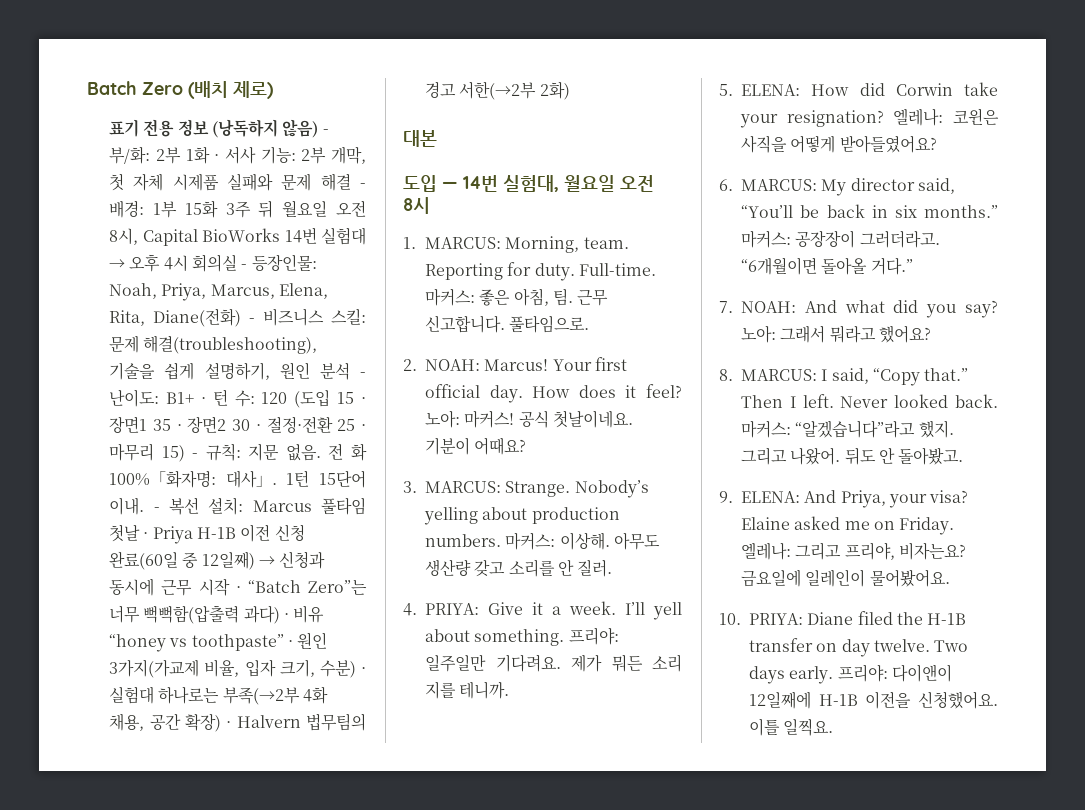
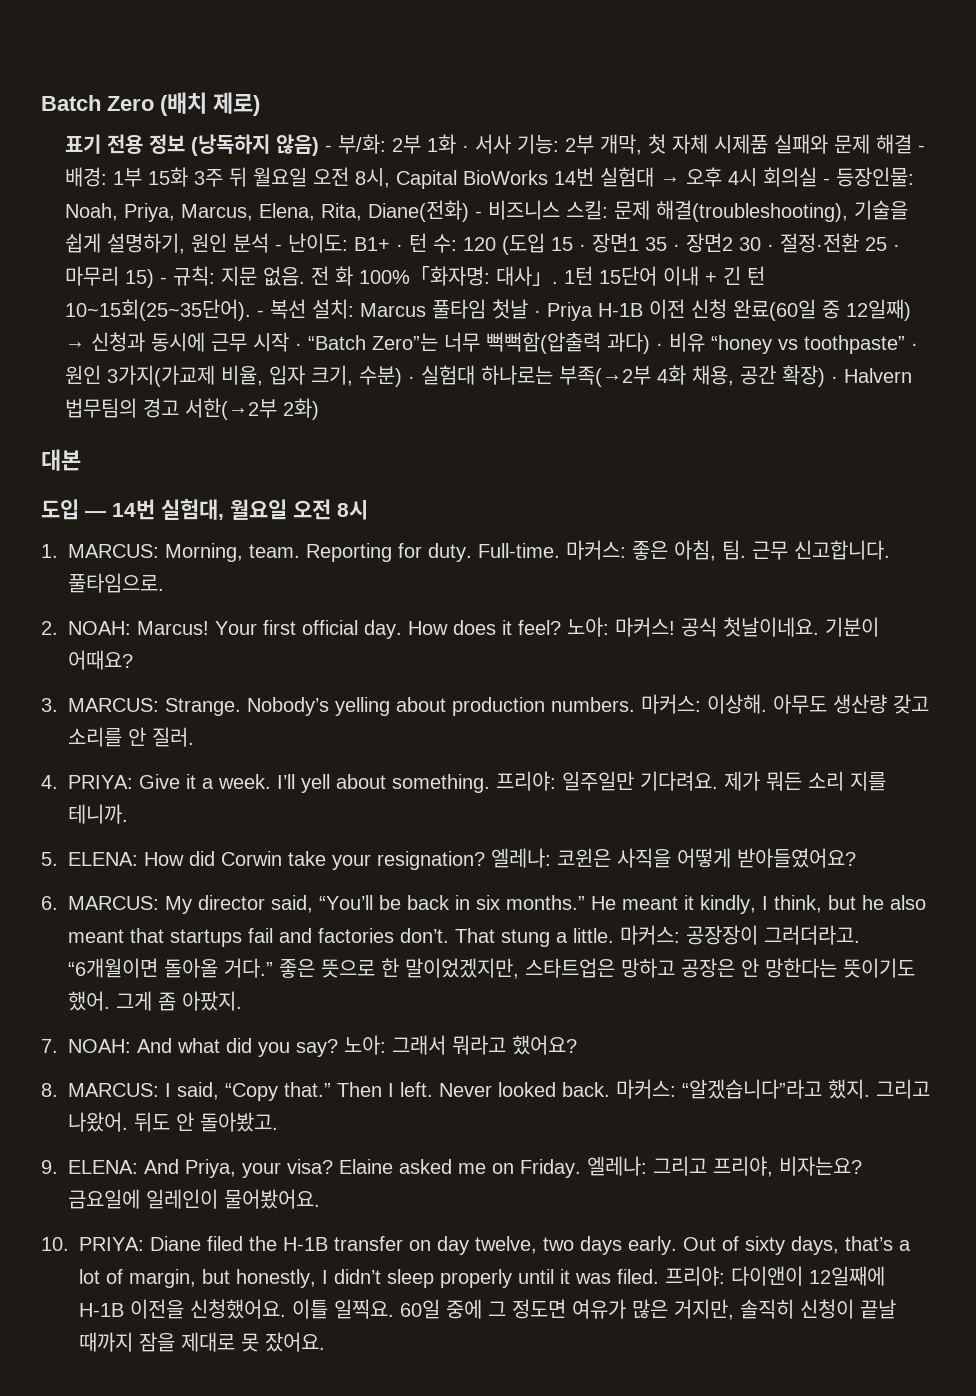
- 1턴 15단어 이내.
+ 1턴 15단어 이내 + 긴 턴 10~15회(25~35단어).
+ He meant it kindly, I think, but he also meant that startups fail and factories don’t. That stung a little.
+ 좋은 뜻으로 한 말이었겠지만, 스타트업은 망하고 공장은 안 망한다는 뜻이기도 했어. 그게 좀 아팠지.
- 10. PRIYA: Diane filed the H-1B transfer on day twelve. Two days early.
+ 10. PRIYA: Diane filed the H-1B transfer on day twelve, two days early. Out of sixty days, that’s a lot of margin, but honestly, I didn’t sleep properly until it was filed.
+ 60일 중에 그 정도면 여유가 많은 거지만, 솔직히 신청이 끝날 때까지 잠을 제대로 못 잤어요.

